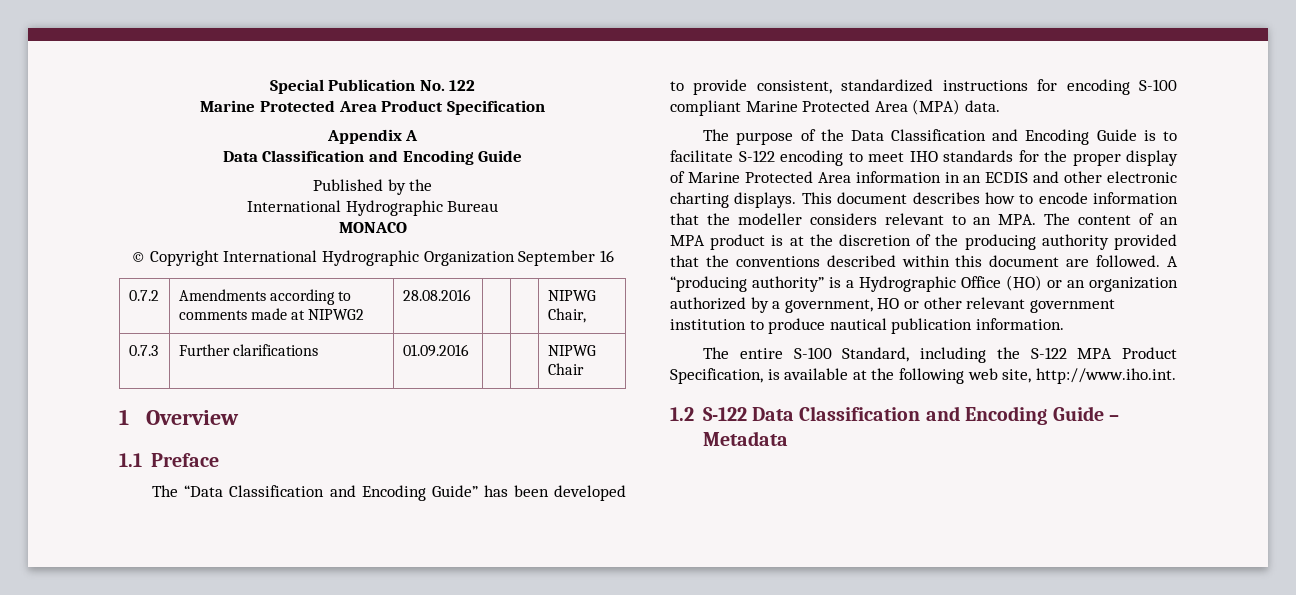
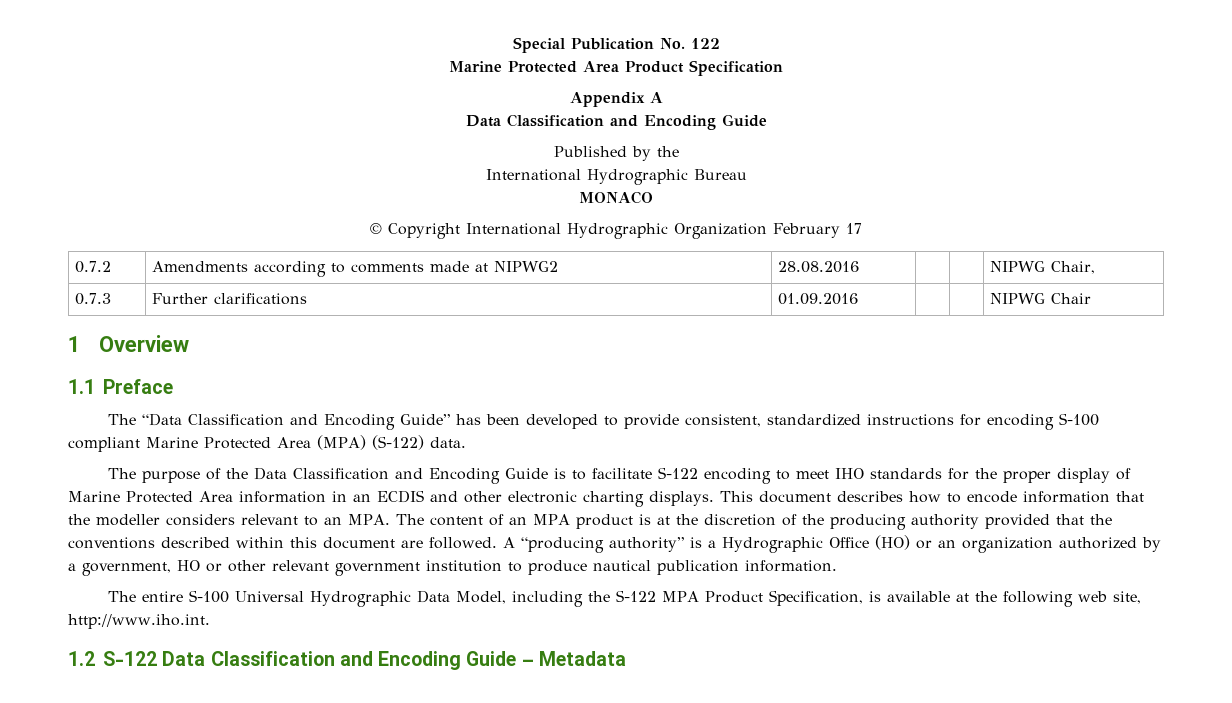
- © Copyright International Hydrographic Organization September 16
+ © Copyright International Hydrographic Organization February 17
- The “Data Classification and Encoding Guide” has been developed to provide consistent, standardized instructions for encoding S-100 compliant Marine Protected Area (MPA) data.
+ The “Data Classification and Encoding Guide” has been developed to provide consistent, standardized instructions for encoding S-100 compliant Marine Protected Area (MPA) (S-122) data.
- The entire S-100 Standard, including the S-122 MPA Product Specification, is available at the following web site, http://www.iho.int.
+ The entire S-100 Universal Hydrographic Data Model, including the S-122 MPA Product Specification, is available at the following web site, http://www.iho.int.

